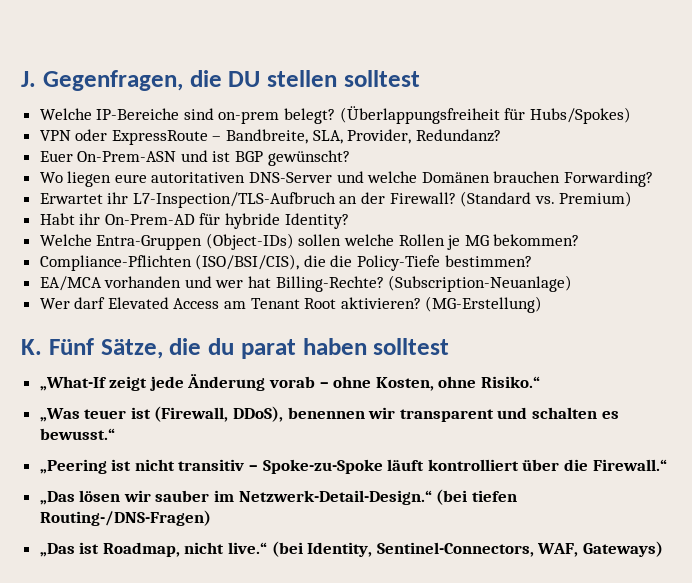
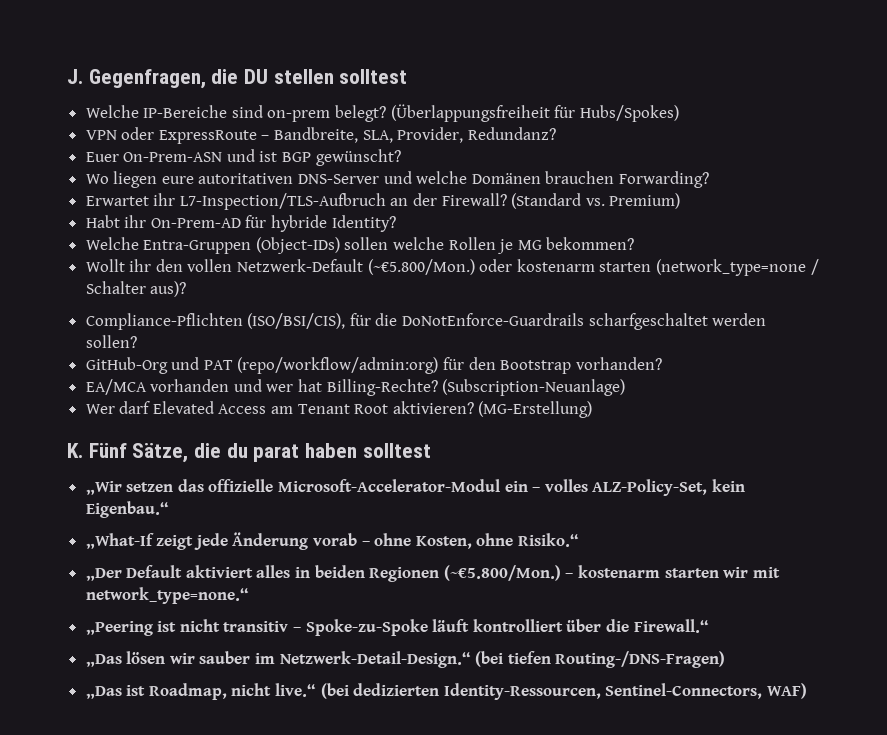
- Compliance-Pflichten (ISO/BSI/CIS), die die Policy-Tiefe bestimmen?
+ Wollt ihr den vollen Netzwerk-Default (~€5.800/Mon.) oder kostenarm starten (network_type=none / Schalter aus)?
+ Compliance-Pflichten (ISO/BSI/CIS), für die DoNotEnforce-Guardrails scharfgeschaltet werden sollen?
+ GitHub-Org und PAT (repo/workflow/admin:org) für den Bootstrap vorhanden?
+ „Wir setzen das offizielle Microsoft-Accelerator-Modul ein – volles ALZ-Policy-Set, kein Eigenbau.“
- „Was teuer ist (Firewall, DDoS), benennen wir transparent und schalten es bewusst.“
+ „Der Default aktiviert alles in beiden Regionen (~€5.800/Mon.) – kostenarm starten wir mit network_type=none.“
- „Das ist Roadmap, nicht live.“ (bei Identity, Sentinel-Connectors, WAF, Gateways)
+ „Das ist Roadmap, nicht live.“ (bei dedizierten Identity-Ressourcen, Sentinel-Connectors, WAF)

